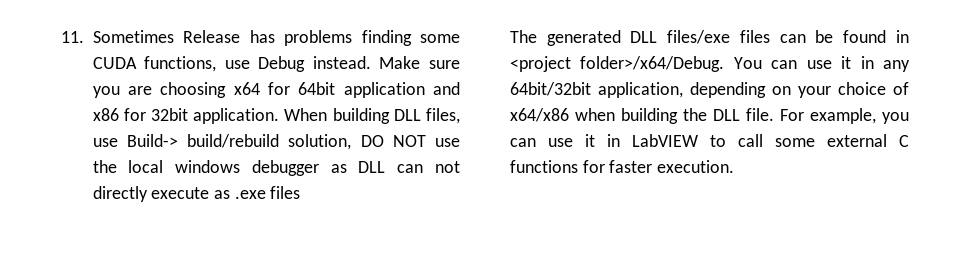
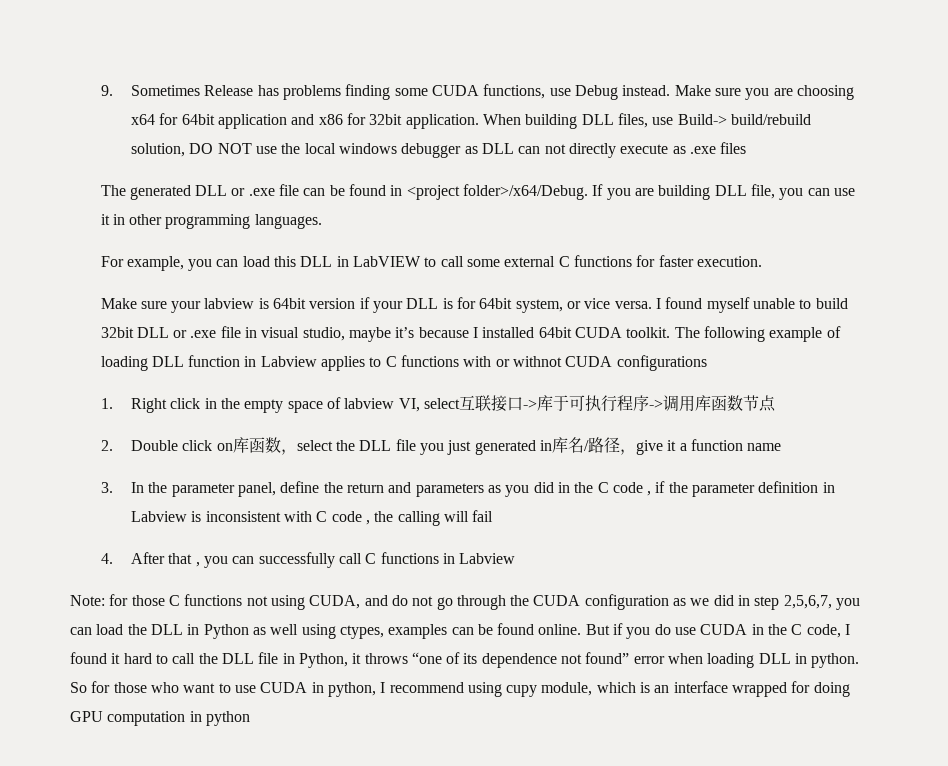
- 11. Sometimes Release has problems finding some CUDA functions, use Debug instead.
+ 9. Sometimes Release has problems finding some CUDA functions, use Debug instead.
- The generated DLL files/exe files can be found in <project folder>/x64/Debug.
+ The generated DLL or .exe file can be found in <project folder>/x64/Debug.
- You can use it in any 64bit/32bit application, depending on your choice of x64/x86 when building the DLL file. For example, you can use it in LabVIEW to call some external C functions for faster execution.
+ If you are building DLL file, you can use it in other programming languages.
+ For example, you can load this DLL in LabVIEW to call some external C functions for faster execution.
+ Make sure your labview is 64bit version if your DLL is for 64bit system, or vice versa. I found myself unable to build 32bit DLL or .exe file in visual studio, maybe it’s because I installed 64bit CUDA toolkit. The following example of loading DLL function in Labview applies to C functions with or withnot CUDA configurations
+ 1. Right click in the empty space of labview VI, select互联接口->库于可执行程序->调用库函数节点
+ 2. Double click on库函数，select the DLL file you just generated in库名/路径，give it a function name
+ 3. In the parameter panel, define the return and parameters as you did in the C code , if the parameter definition in Labview is inconsistent with C code , the calling will fail
+ 4. After that , you can successfully call C functions in Labview
+ Note: for those C functions not using CUDA, and do not go through the CUDA configuration as we did in step 2,5,6,7, you can load the DLL in Python as well using ctypes, examples can be found online. But if you do use CUDA in the C code, I found it hard to call the DLL file in Python, it throws “one of its dependence not found” error when loading DLL in python. So for those who want to use CUDA in python, I recommend using cupy module, which is an interface wrapped for doing GPU computation in python

